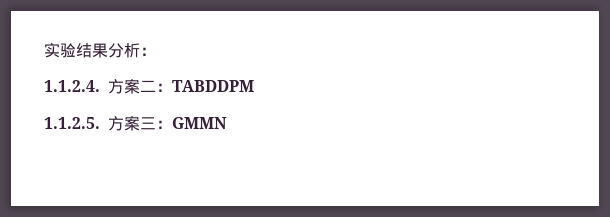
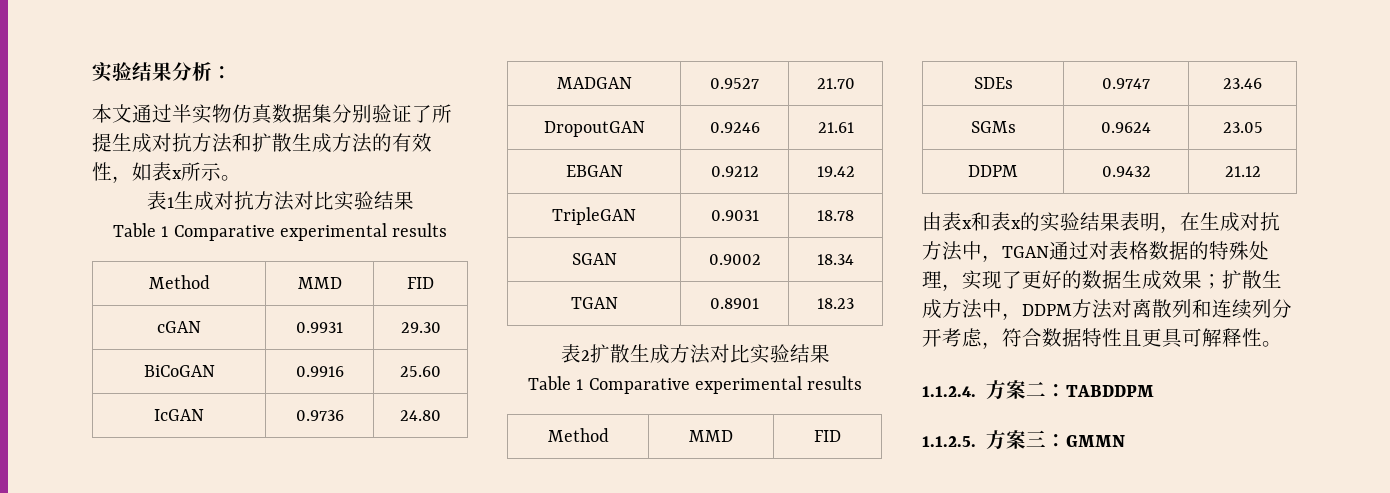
+ 本文通过半实物仿真数据集分别验证了所提生成对抗方法和扩散生成方法的有效性，如表x所示。
+ 表1生成对抗方法对比实验结果
+ Table 1 Comparative experimental results
+ Method | MMD | FID
+ cGAN | 0.9931 | 29.30
+ BiCoGAN | 0.9916 | 25.60
+ IcGAN | 0.9736 | 24.80
+ MADGAN | 0.9527 | 21.70
+ DropoutGAN | 0.9246 | 21.61
+ EBGAN | 0.9212 | 19.42
+ TripleGAN | 0.9031 | 18.78
+ SGAN | 0.9002 | 18.34
+ TGAN | 0.8901 | 18.23
+ 表2扩散生成方法对比实验结果
+ Table 1 Comparative experimental results
+ Method | MMD | FID
+ SDEs | 0.9747 | 23.46
+ SGMs | 0.9624 | 23.05
+ DDPM | 0.9432 | 21.12
+ 由表x和表x的实验结果表明，在生成对抗方法中，TGAN通过对表格数据的特殊处理，实现了更好的数据生成效果；扩散生成方法中，DDPM方法对离散列和连续列分开考虑，符合数据特性且更具可解释性。

